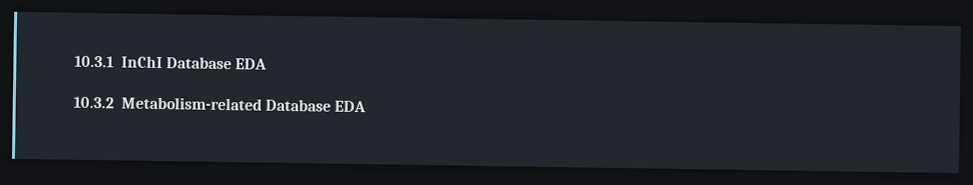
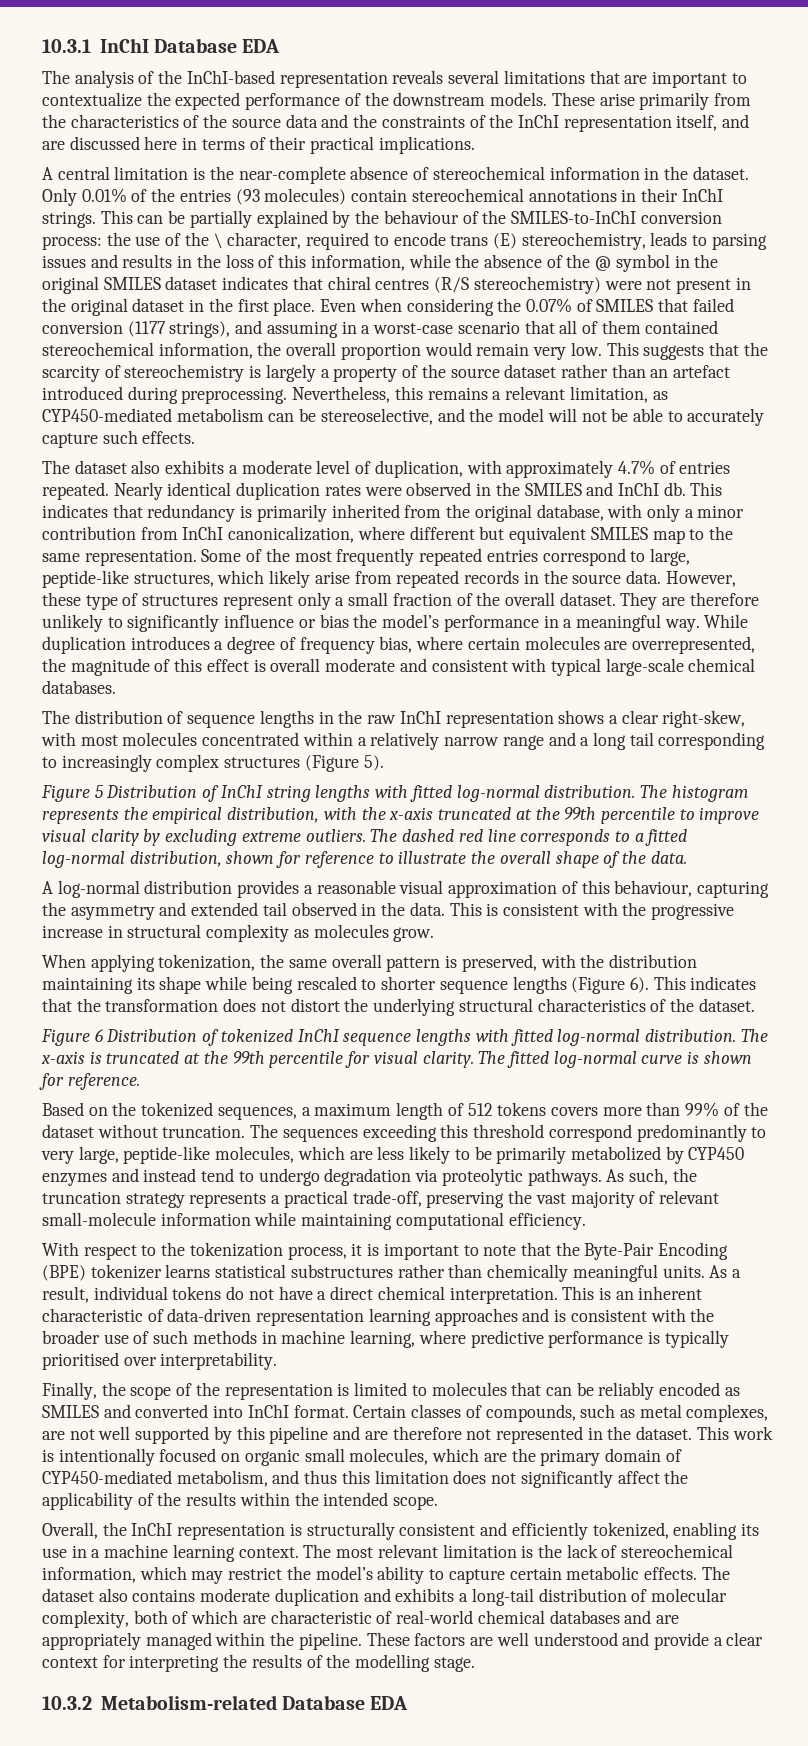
+ The analysis of the InChI-based representation reveals several limitations that are important to contextualize the expected performance of the downstream models. These arise primarily from the characteristics of the source data and the constraints of the InChI representation itself, and are discussed here in terms of their practical implications.
+ A central limitation is the near-complete absence of stereochemical information in the dataset. Only 0.01% of the entries (93 molecules) contain stereochemical annotations in their InChI strings. This can be partially explained by the behaviour of the SMILES-to-InChI conversion process: the use of the \ character, required to encode trans (E) stereochemistry, leads to parsing issues and results in the loss of this information, while the absence of the @ symbol in the original SMILES dataset indicates that chiral centres (R/S stereochemistry) were not present in the original dataset in the first place. Even when considering the 0.07% of SMILES that failed conversion (1177 strings), and assuming in a worst-case scenario that all of them contained stereochemical information, the overall proportion would remain very low. This suggests that the scarcity of stereochemistry is largely a property of the source dataset rather than an artefact introduced during preprocessing. Nevertheless, this remains a relevant limitation, as CYP450-mediated metabolism can be stereoselective, and the model will not be able to accurately capture such effects.
+ The dataset also exhibits a moderate level of duplication, with approximately 4.7% of entries repeated. Nearly identical duplication rates were observed in the SMILES and InChI db. This indicates that redundancy is primarily inherited from the original database, with only a minor contribution from InChI canonicalization, where different but equivalent SMILES map to the same representation. Some of the most frequently repeated entries correspond to large, peptide-like structures, which likely arise from repeated records in the source data. However, these type of structures represent only a small fraction of the overall dataset. They are therefore unlikely to significantly influence or bias the model’s performance in a meaningful way. While duplication introduces a degree of frequency bias, where certain molecules are overrepresented, the magnitude of this effect is overall moderate and consistent with typical large-scale chemical databases.
+ The distribution of sequence lengths in the raw InChI representation shows a clear right-skew, with most molecules concentrated within a relatively narrow range and a long tail corresponding to increasingly complex structures (Figure 5).
+ Figure 5 Distribution of InChI string lengths with fitted log-normal distribution. The histogram represents the empirical distribution, with the x-axis truncated at the 99th percentile to improve visual clarity by excluding extreme outliers. The dashed red line corresponds to a fitted log-normal distribution, shown for reference to illustrate the overall shape of the data.
+ A log-normal distribution provides a reasonable visual approximation of this behaviour, capturing the asymmetry and extended tail observed in the data. This is consistent with the progressive increase in structural complexity as molecules grow.
+ When applying tokenization, the same overall pattern is preserved, with the distribution maintaining its shape while being rescaled to shorter sequence lengths (Figure 6). This indicates that the transformation does not distort the underlying structural characteristics of the dataset.
+ Figure 6 Distribution of tokenized InChI sequence lengths with fitted log-normal distribution. The x-axis is truncated at the 99th percentile for visual clarity. The fitted log-normal curve is shown for reference.
+ Based on the tokenized sequences, a maximum length of 512 tokens covers more than 99% of the dataset without truncation. The sequences exceeding this threshold correspond predominantly to very large, peptide-like molecules, which are less likely to be primarily metabolized by CYP450 enzymes and instead tend to undergo degradation via proteolytic pathways. As such, the truncation strategy represents a practical trade-off, preserving the vast majority of relevant small-molecule information while maintaining computational efficiency.
+ With respect to the tokenization process, it is important to note that the Byte-Pair Encoding (BPE) tokenizer learns statistical substructures rather than chemically meaningful units. As a result, individual tokens do not have a direct chemical interpretation. This is an inherent characteristic of data-driven representation learning approaches and is consistent with the broader use of such methods in machine learning, where predictive performance is typically prioritised over interpretability.
+ Finally, the scope of the representation is limited to molecules that can be reliably encoded as SMILES and converted into InChI format. Certain classes of compounds, such as metal complexes, are not well supported by this pipeline and are therefore not represented in the dataset. This work is intentionally focused on organic small molecules, which are the primary domain of CYP450-mediated metabolism, and thus this limitation does not significantly affect the applicability of the results within the intended scope.
+ Overall, the InChI representation is structurally consistent and efficiently tokenized, enabling its use in a machine learning context. The most relevant limitation is the lack of stereochemical information, which may restrict the model’s ability to capture certain metabolic effects. The dataset also contains moderate duplication and exhibits a long-tail distribution of molecular complexity, both of which are characteristic of real-world chemical databases and are appropriately managed within the pipeline. These factors are well understood and provide a clear context for interpreting the results of the modelling stage.

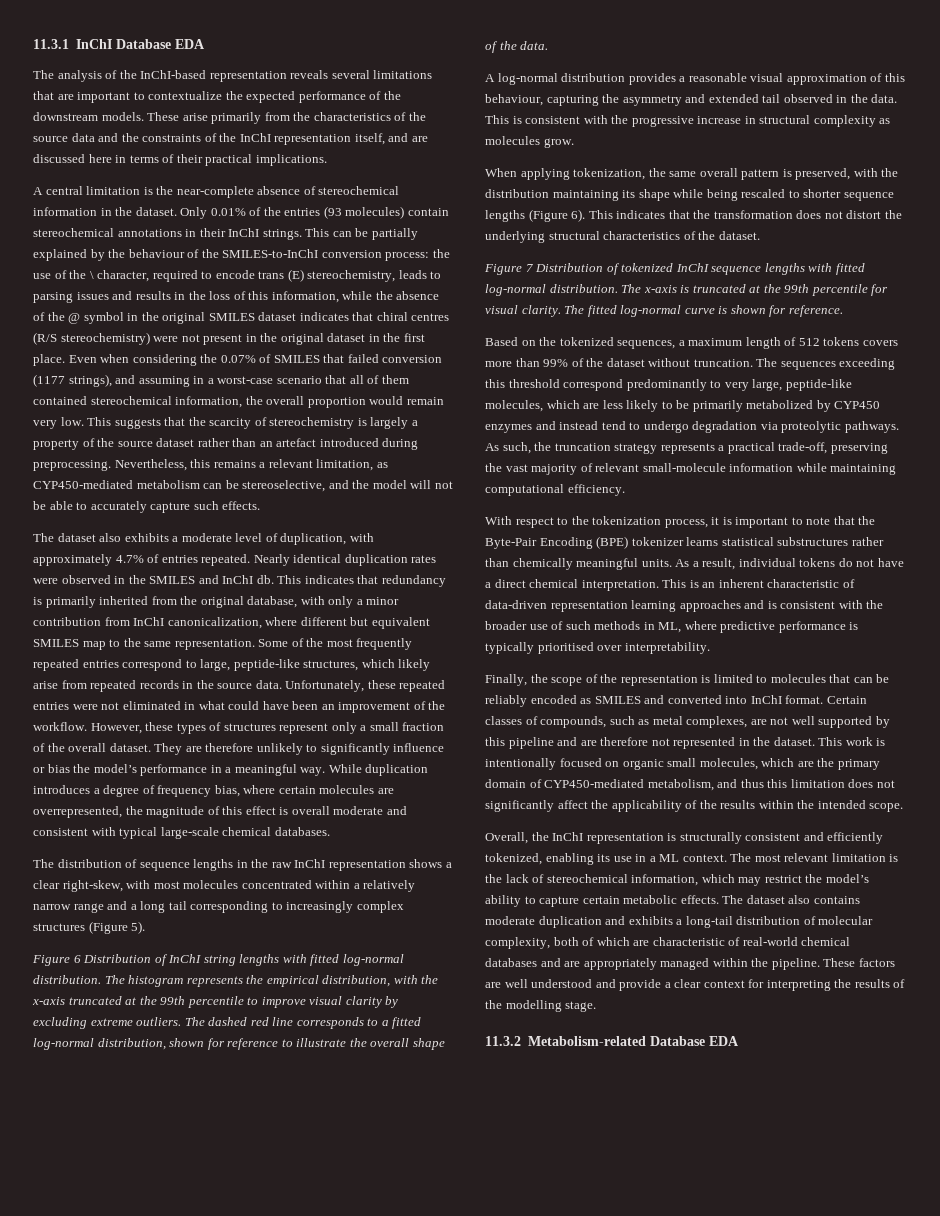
- 10.3.1 InChI Database EDA
+ 11.3.1 InChI Database EDA
+ Unfortunately, these repeated entries were not eliminated in what could have been an improvement of the workflow.
- However, these type of structures represent only a small fraction of the overall dataset.
+ However, these types of structures represent only a small fraction of the overall dataset.
- Figure 5 Distribution of InChI string lengths with fitted log-normal distribution.
+ Figure 6 Distribution of InChI string lengths with fitted log-normal distribution.
- Figure 6 Distribution of tokenized InChI sequence lengths with fitted log-normal distribution.
+ Figure 7 Distribution of tokenized InChI sequence lengths with fitted log-normal distribution.
- This is an inherent characteristic of data-driven representation learning approaches and is consistent with the broader use of such methods in machine learning, where predictive performance is typically prioritised over interpretability.
+ This is an inherent characteristic of data-driven representation learning approaches and is consistent with the broader use of such methods in ML, where predictive performance is typically prioritised over interpretability.
- Overall, the InChI representation is structurally consistent and efficiently tokenized, enabling its use in a machine learning context.
+ Overall, the InChI representation is structurally consistent and efficiently tokenized, enabling its use in a ML context.
- 10.3.2 Metabolism-related Database EDA
+ 11.3.2 Metabolism-related Database EDA

